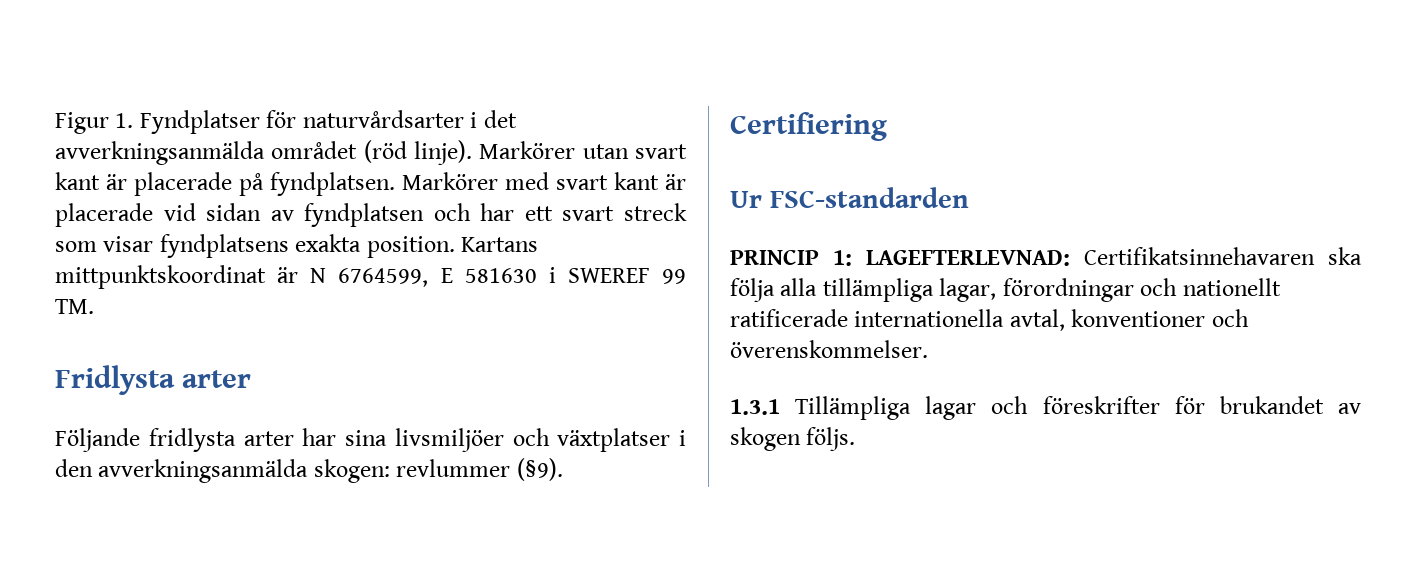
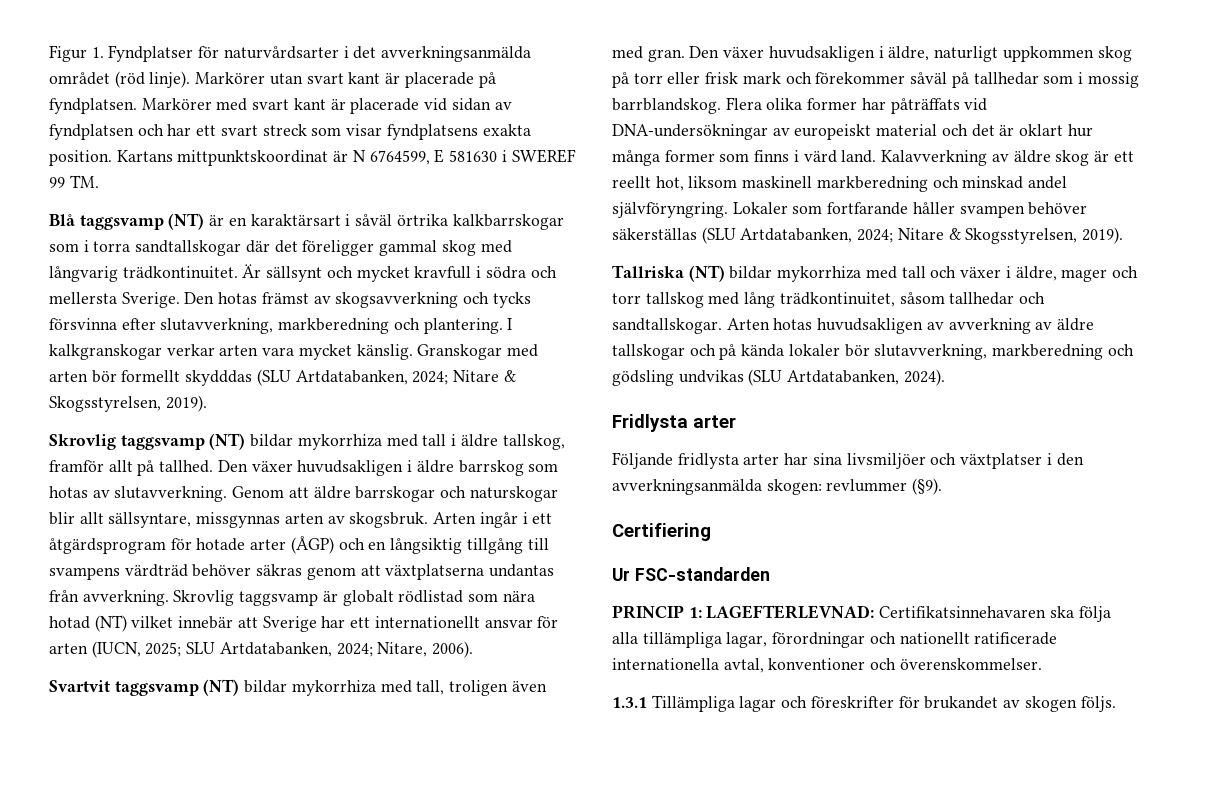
+ Blå taggsvamp (NT) är en karaktärsart i såväl örtrika kalkbarrskogar som i torra sandtallskogar där det föreligger gammal skog med långvarig trädkontinuitet. Är sällsynt och mycket kravfull i södra och mellersta Sverige. Den hotas främst av skogsavverkning och tycks försvinna efter slutavverkning, markberedning och plantering. I kalkgranskogar verkar arten vara mycket känslig. Granskogar med arten bör formellt skydddas (SLU Artdatabanken, 2024; Nitare & Skogsstyrelsen, 2019).
+ Skrovlig taggsvamp (NT) bildar mykorrhiza med tall i äldre tallskog, framför allt på tallhed. Den växer huvudsakligen i äldre barrskog som hotas av slutavverkning. Genom att äldre barrskogar och naturskogar blir allt sällsyntare, missgynnas arten av skogsbruk. Arten ingår i ett åtgärdsprogram för hotade arter (ÅGP) och en långsiktig tillgång till svampens värdträd behöver säkras genom att växtplatserna undantas från avverkning. Skrovlig taggsvamp är globalt rödlistad som nära hotad (NT) vilket innebär att Sverige har ett internationellt ansvar för arten (IUCN, 2025; SLU Artdatabanken, 2024; Nitare, 2006).
+ Svartvit taggsvamp (NT) bildar mykorrhiza med tall, troligen även med gran. Den växer huvudsakligen i äldre, naturligt uppkommen skog på torr eller frisk mark och förekommer såväl på tallhedar som i mossig barrblandskog. Flera olika former har påträffats vid DNA-undersökningar av europeiskt material och det är oklart hur många former som finns i värd land. Kalavverkning av äldre skog är ett reellt hot, liksom maskinell markberedning och minskad andel självföryngring. Lokaler som fortfarande håller svampen behöver säkerställas (SLU Artdatabanken, 2024; Nitare & Skogsstyrelsen, 2019).
+ Tallriska (NT) bildar mykorrhiza med tall och växer i äldre, mager och torr tallskog med lång trädkontinuitet, såsom tallhedar och sandtallskogar. Arten hotas huvudsakligen av avverkning av äldre tallskogar och på kända lokaler bör slutavverkning, markberedning och gödsling undvikas (SLU Artdatabanken, 2024).

